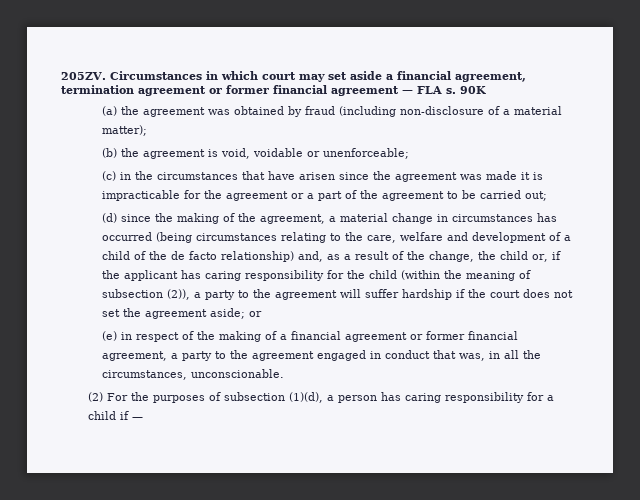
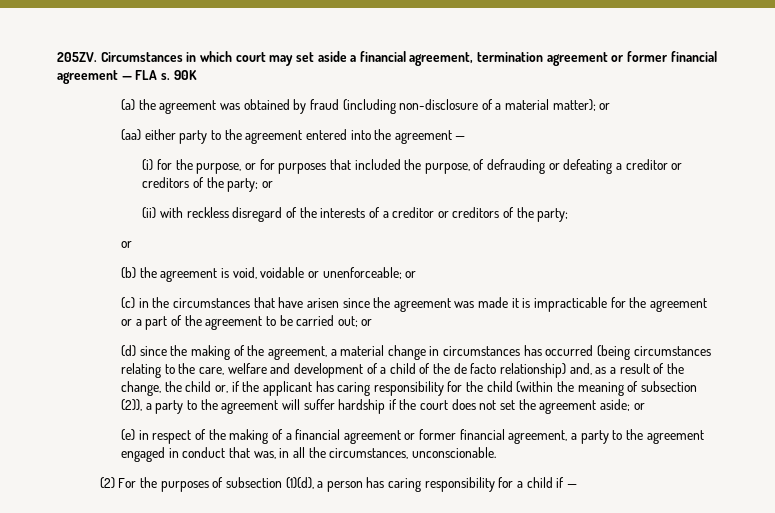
- (a) the agreement was obtained by fraud (including non-disclosure of a material matter);
+ (a) the agreement was obtained by fraud (including non-disclosure of a material matter); or
+ (aa) either party to the agreement entered into the agreement —
+ (i) for the purpose, or for purposes that included the purpose, of defrauding or defeating a creditor or creditors of the party; or
+ (ii) with reckless disregard of the interests of a creditor or creditors of the party;
+ or
- (b) the agreement is void, voidable or unenforceable;
+ (b) the agreement is void, voidable or unenforceable; or
- (c) in the circumstances that have arisen since the agreement was made it is impracticable for the agreement or a part of the agreement to be carried out;
+ (c) in the circumstances that have arisen since the agreement was made it is impracticable for the agreement or a part of the agreement to be carried out; or

